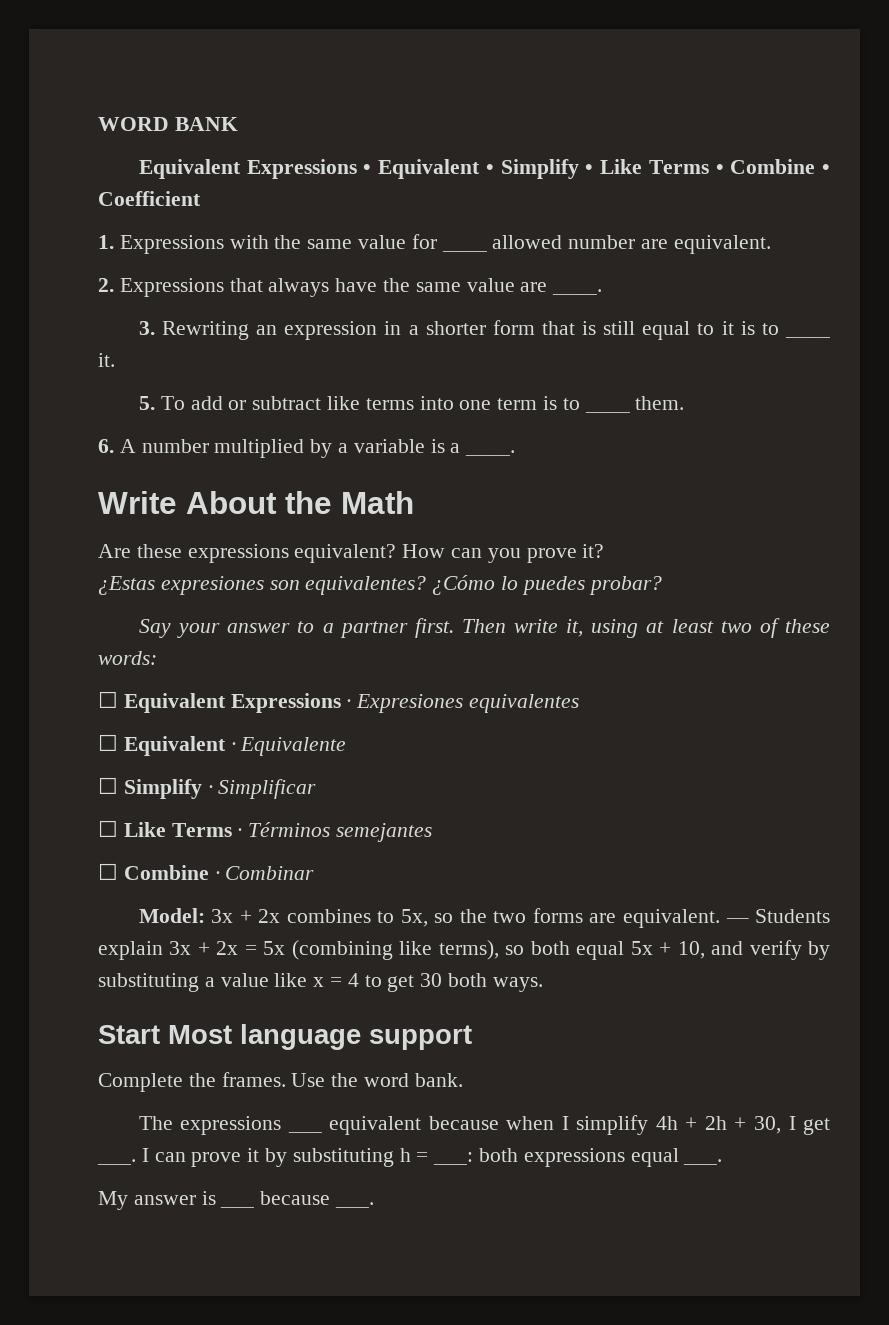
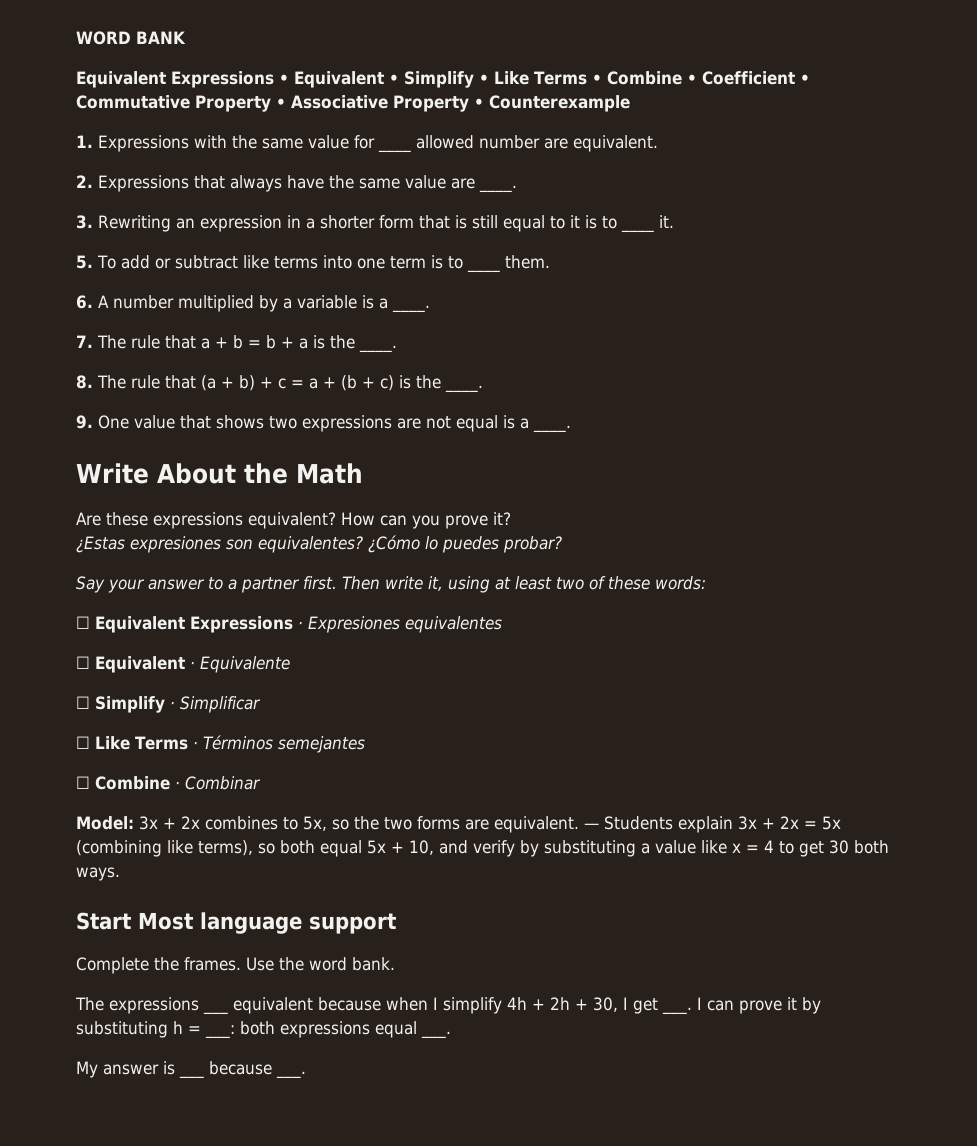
- Equivalent Expressions • Equivalent • Simplify • Like Terms • Combine • Coefficient
+ Equivalent Expressions • Equivalent • Simplify • Like Terms • Combine • Coefficient • Commutative Property • Associative Property • Counterexample
+ 7. The rule that a + b = b + a is the ____.
+ 8. The rule that (a + b) + c = a + (b + c) is the ____.
+ 9. One value that shows two expressions are not equal is a ____.

